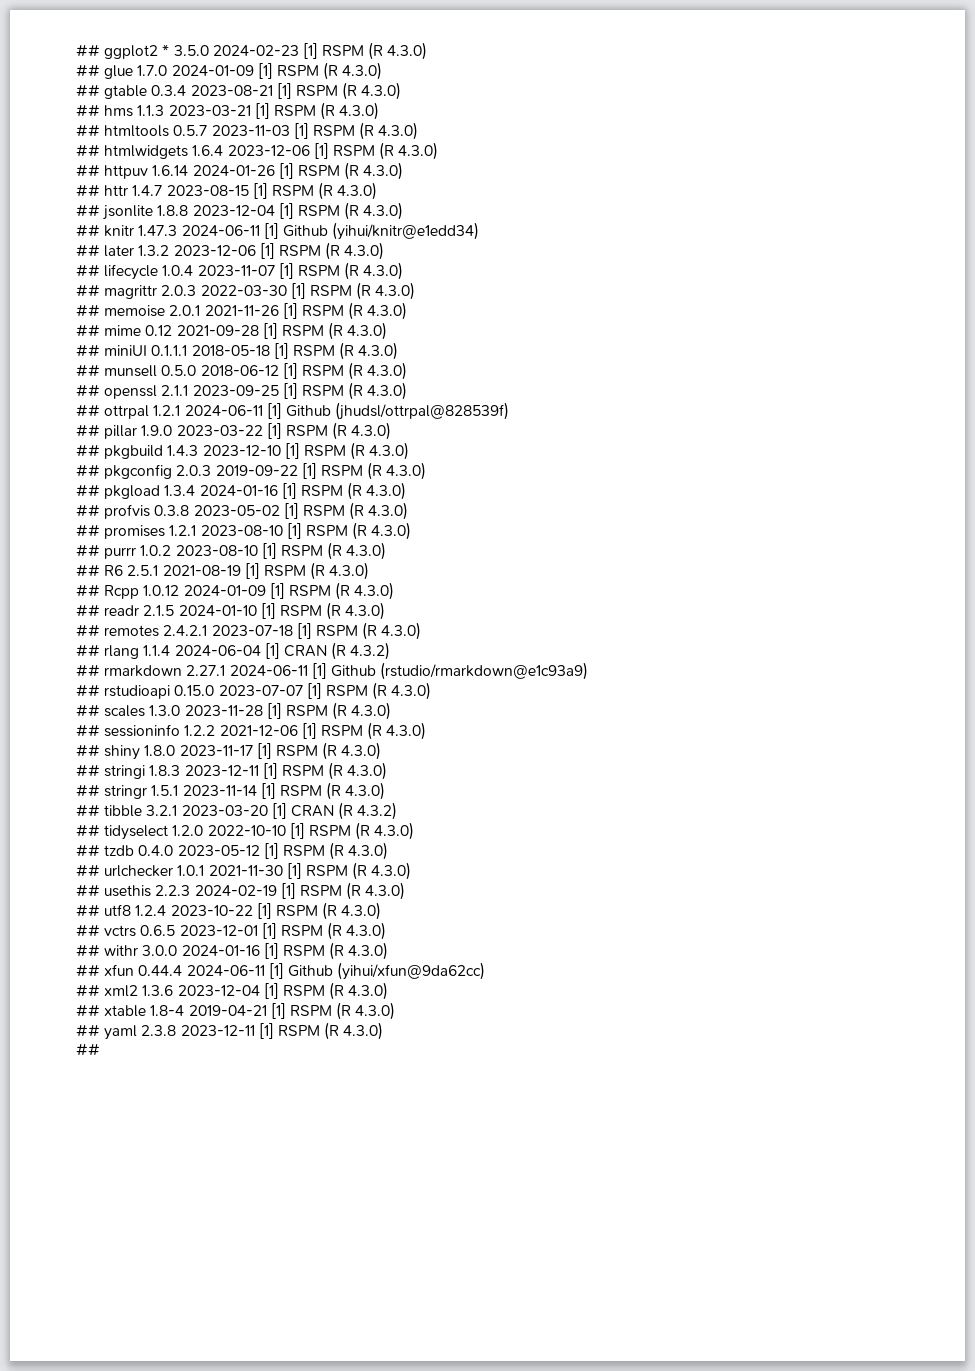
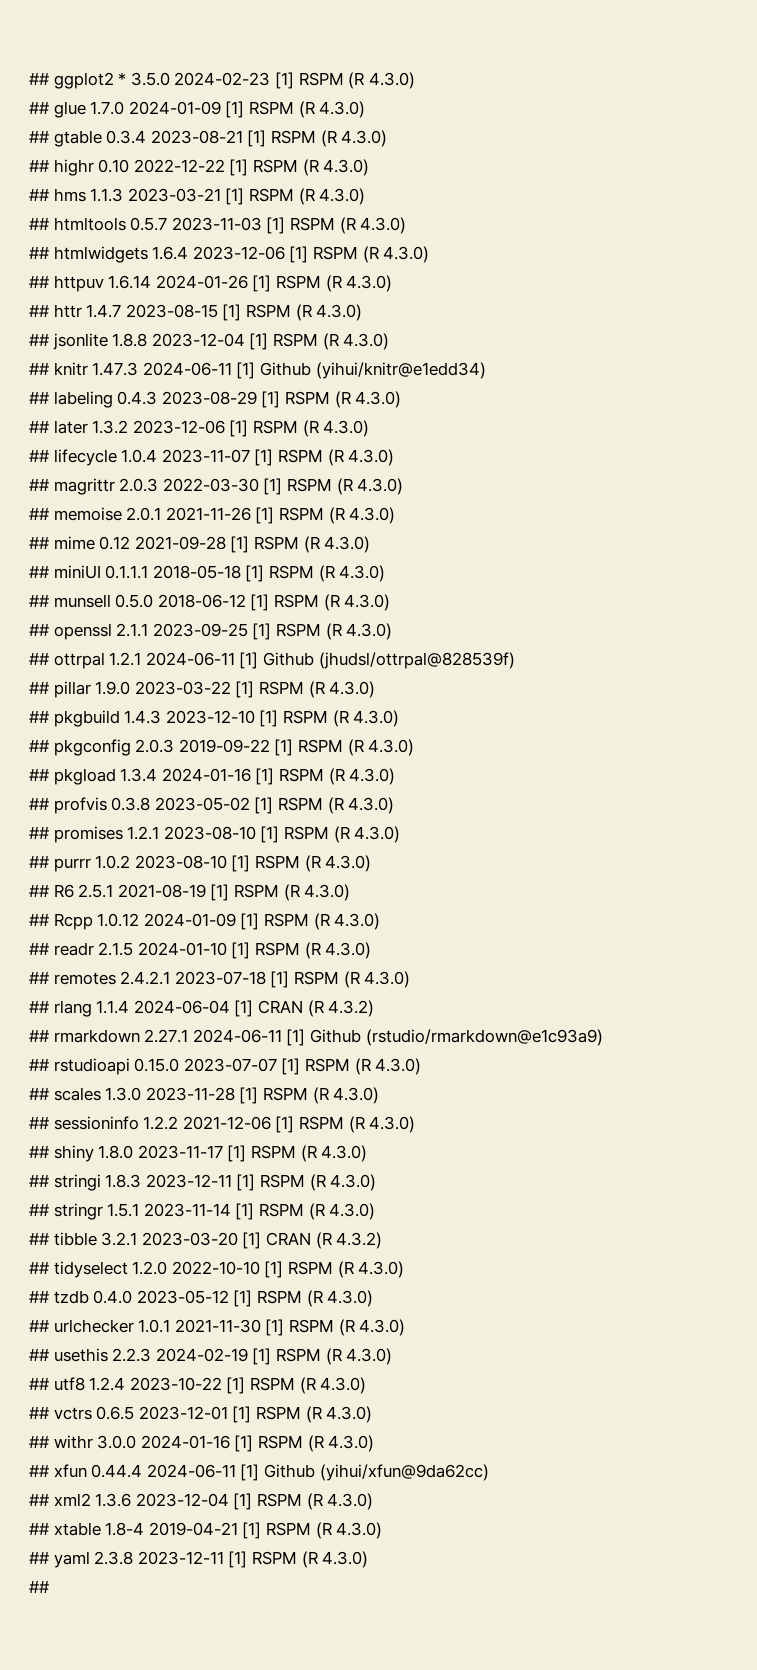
+ ## highr 0.10 2022-12-22 [1] RSPM (R 4.3.0)
+ ## labeling 0.4.3 2023-08-29 [1] RSPM (R 4.3.0)

